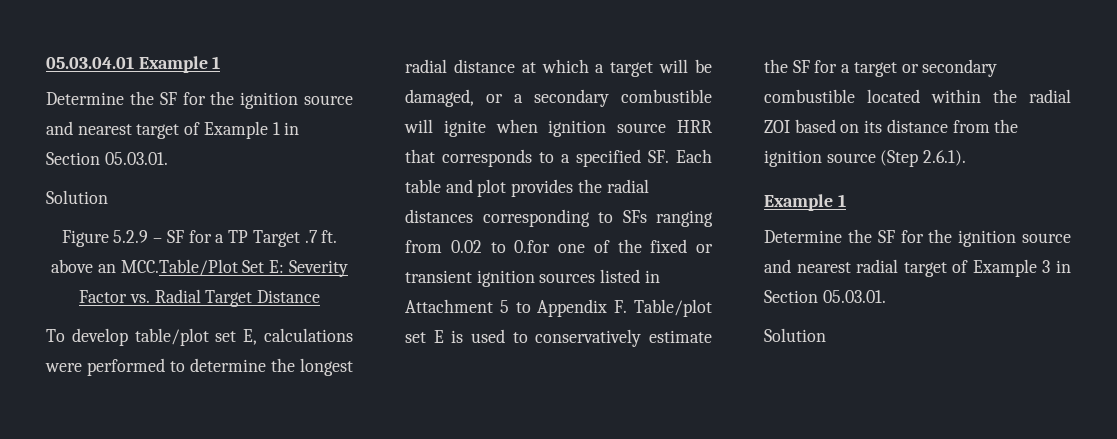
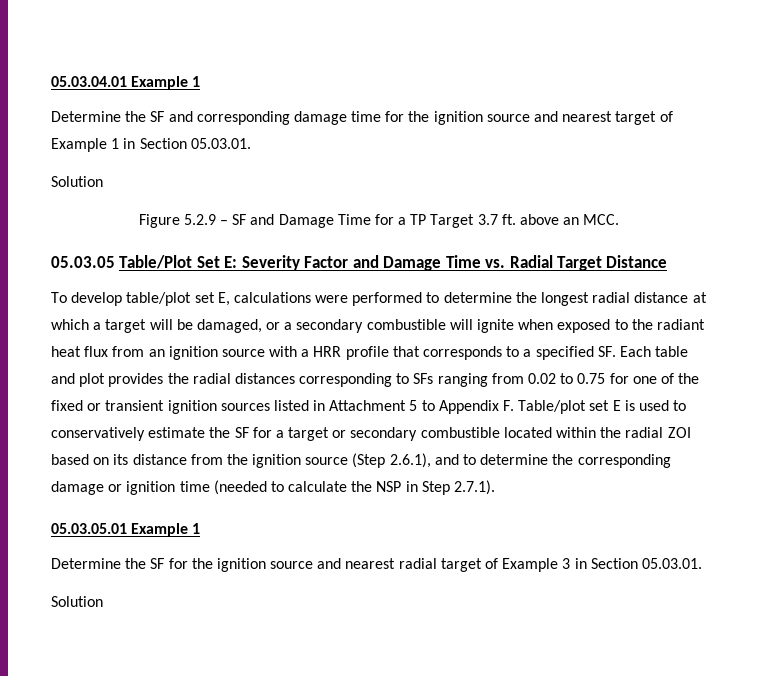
- Determine the SF for the ignition source and nearest target of Example 1 in Section 05.03.01.
+ Determine the SF and corresponding damage time for the ignition source and nearest target of Example 1 in Section 05.03.01.
- Figure 5.2.9 – SF for a TP Target .7 ft. above an MCC.Table/Plot Set E: Severity Factor vs. Radial Target Distance
+ Figure 5.2.9 – SF and Damage Time for a TP Target 3.7 ft. above an MCC.
+ 05.03.05 Table/Plot Set E: Severity Factor and Damage Time vs. Radial Target Distance
- To develop table/plot set E, calculations were performed to determine the longest radial distance at which a target will be damaged, or a secondary combustible will ignite when ignition source HRR that corresponds to a specified SF. Each table and plot provides the radial distances corresponding to SFs ranging from 0.02 to 0.for one of the fixed or transient ignition sources listed in Attachment 5 to Appendix F. Table/plot set E is used to conservatively estimate the SF for a target or secondary combustible located within the radial ZOI based on its distance from the ignition source (Step 2.6.1).
- Example 1
+ To develop table/plot set E, calculations were performed to determine the longest radial distance at which a target will be damaged, or a secondary combustible will ignite when exposed to the radiant heat flux from an ignition source with a HRR profile that corresponds to a specified SF. Each table and plot provides the radial distances corresponding to SFs ranging from 0.02 to 0.75 for one of the fixed or transient ignition sources listed in Attachment 5 to Appendix F. Table/plot set E is used to conservatively estimate the SF for a target or secondary combustible located within the radial ZOI based on its distance from the ignition source (Step 2.6.1), and to determine the corresponding damage or ignition time (needed to calculate the NSP in Step 2.7.1).
+ 05.03.05.01 Example 1

